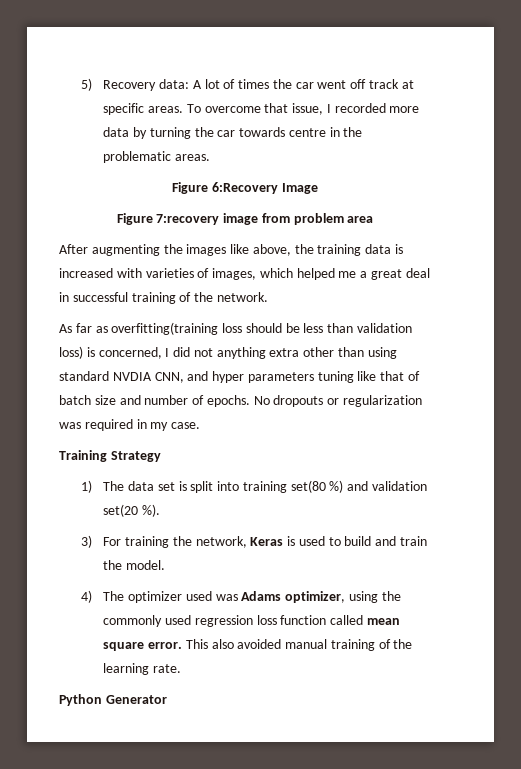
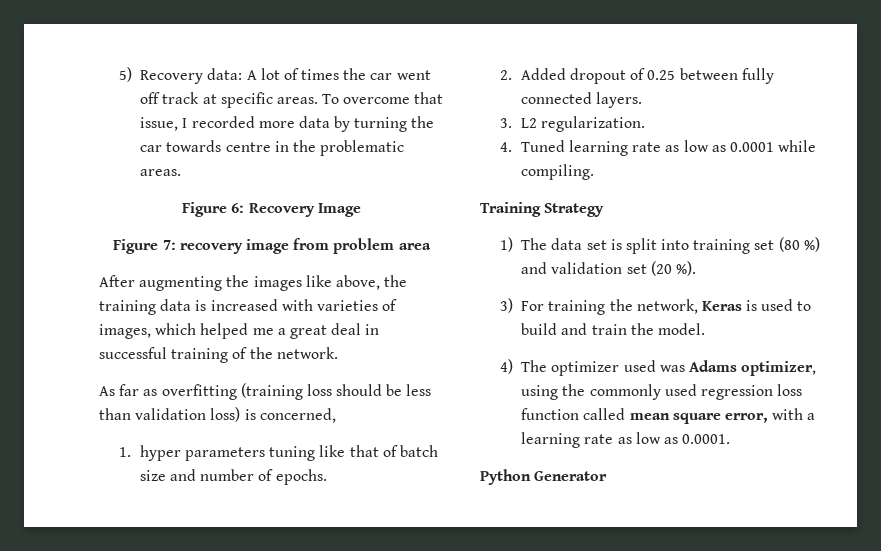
- Figure 6:Recovery Image
+ Figure 6: Recovery Image
- Figure 7:recovery image from problem area
+ Figure 7: recovery image from problem area
- As far as overfitting(training loss should be less than validation loss) is concerned, I did not anything extra other than using standard NVDIA CNN, and hyper parameters tuning like that of batch size and number of epochs. No dropouts or regularization was required in my case.
+ As far as overfitting (training loss should be less than validation loss) is concerned,
+ 1. hyper parameters tuning like that of batch size and number of epochs.
+ 2. Added dropout of 0.25 between fully connected layers.
+ 3. L2 regularization.
+ 4. Tuned learning rate as low as 0.0001 while compiling.
- 1) The data set is split into training set(80 %) and validation set(20 %).
+ 1) The data set is split into training set (80 %) and validation set (20 %).
- 4) The optimizer used was Adams optimizer, using the commonly used regression loss function called mean square error. This also avoided manual training of the learning rate.
+ 4) The optimizer used was Adams optimizer, using the commonly used regression loss function called mean square error, with a learning rate as low as 0.0001.

